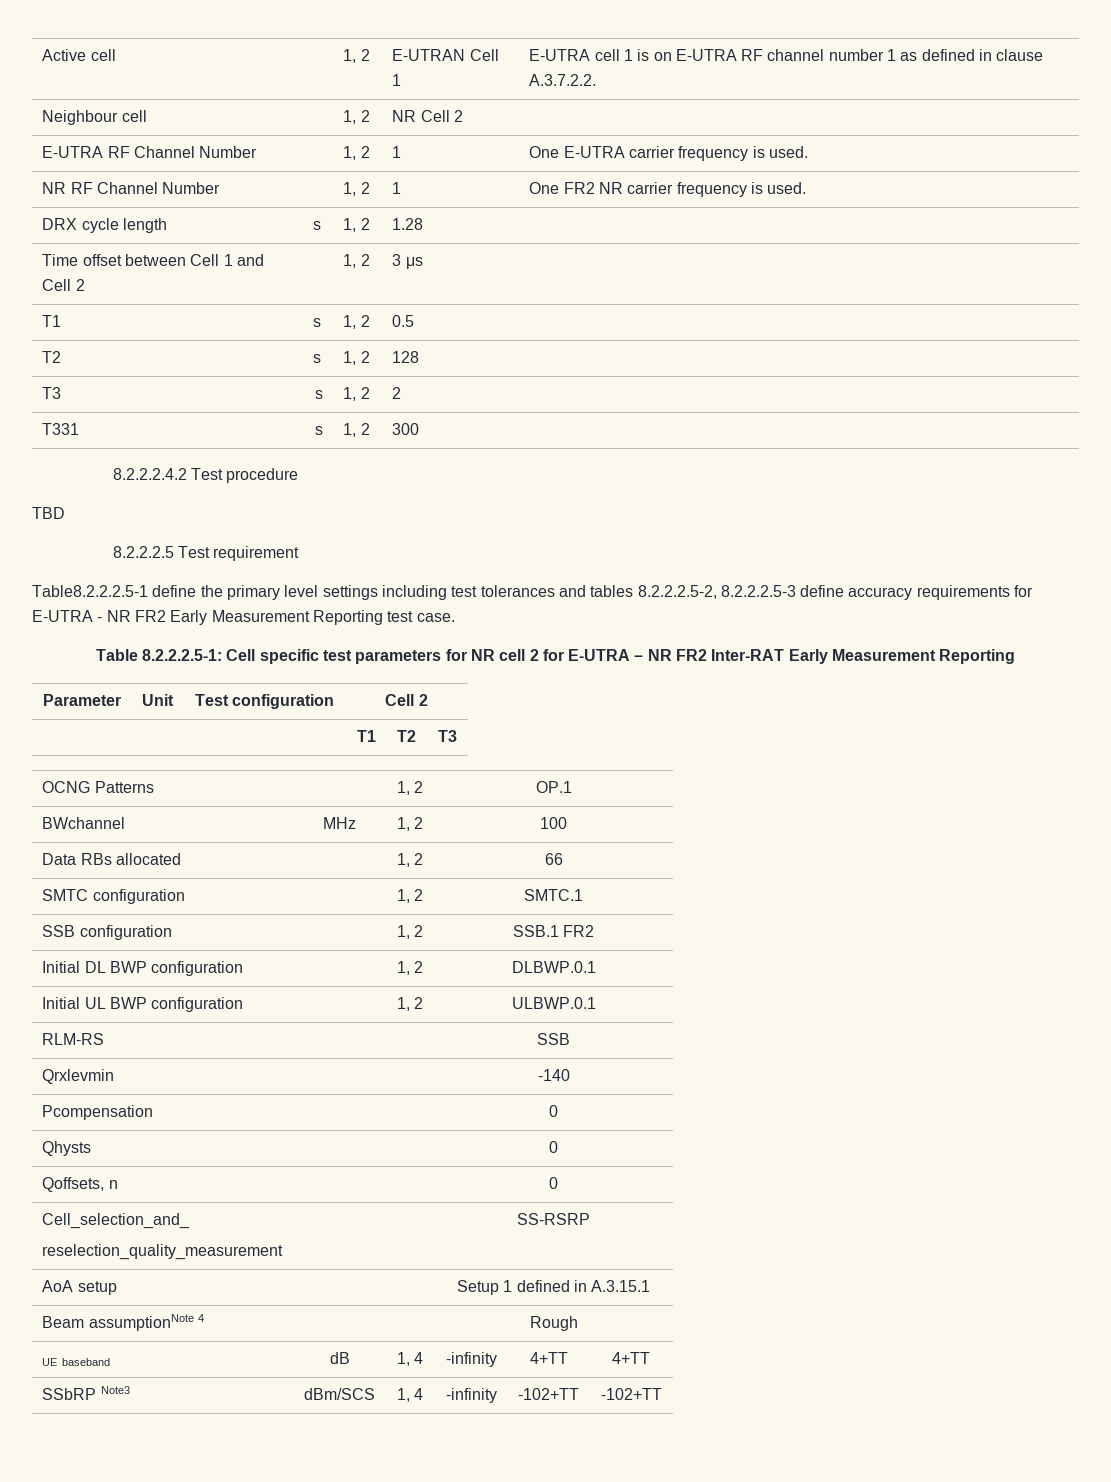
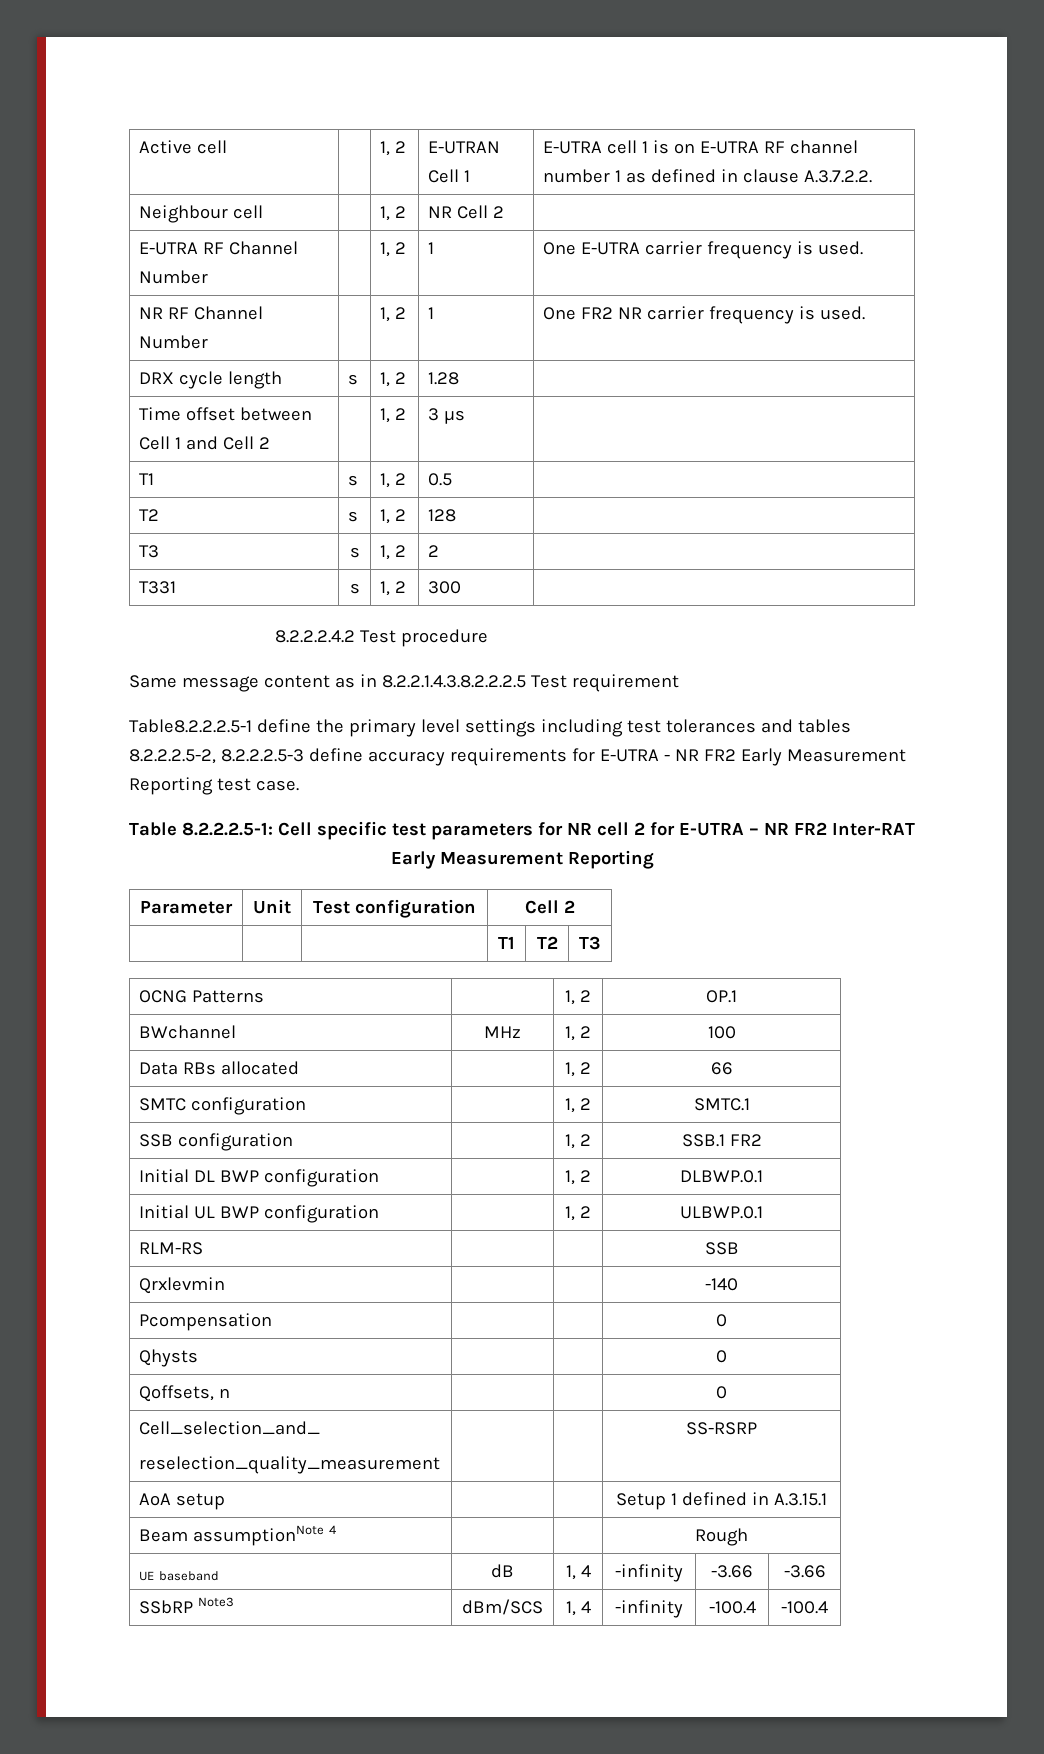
- TBD
- 8.2.2.2.5 Test requirement
+ Same message content as in 8.2.2.1.4.3.8.2.2.2.5 Test requirement
- UE baseband | dB | 1, 4 | -infinity | 4+TT | 4+TT
+ UE baseband | dB | 1, 4 | -infinity | -3.66 | -3.66
- SSbRP Note3 | dBm/SCS | 1, 4 | -infinity | -102+TT | -102+TT
+ SSbRP Note3 | dBm/SCS | 1, 4 | -infinity | -100.4 | -100.4

